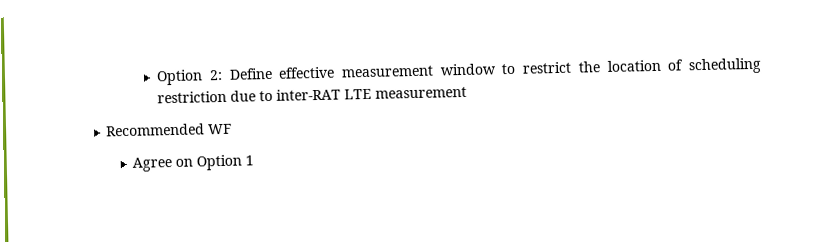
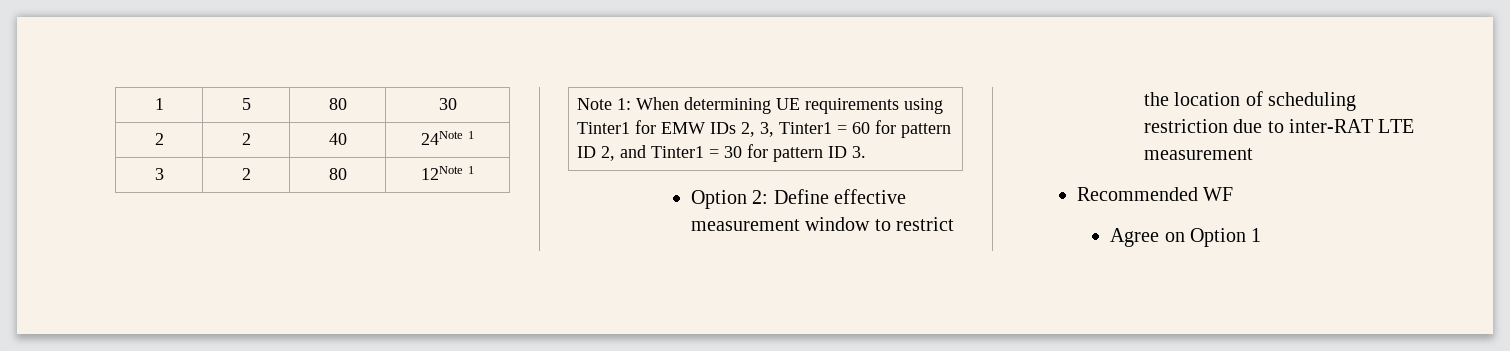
+ 1 | 5 | 80 | 30
+ 2 | 2 | 40 | 24Note 1
+ 3 | 2 | 80 | 12Note 1
+ Note 1: When determining UE requirements using Tinter1 for EMW IDs 2, 3, Tinter1 = 60 for pattern ID 2, and Tinter1 = 30 for pattern ID 3.

